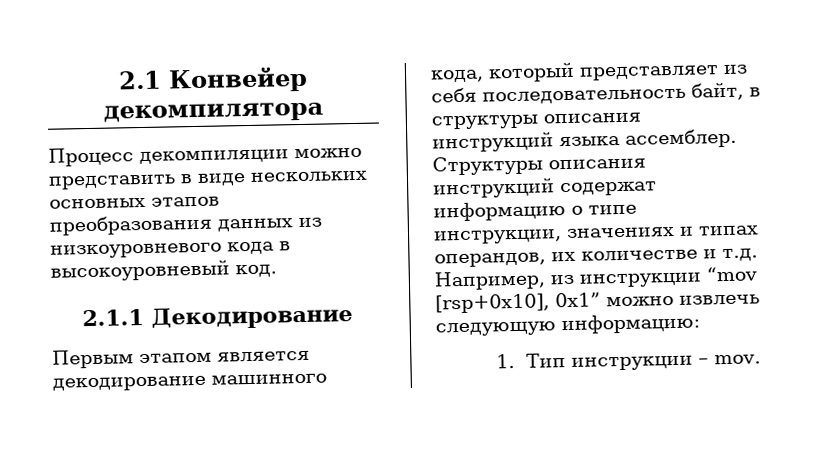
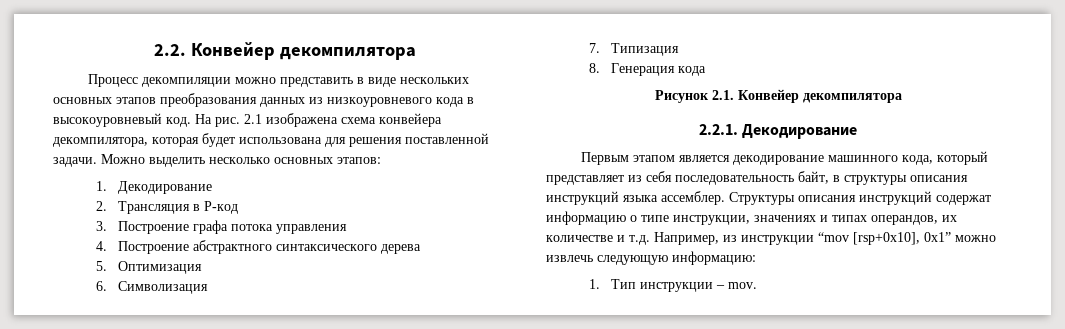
- 2.1 Конвейер декомпилятора
+ 2.2. Конвейер декомпилятора
- Процесс декомпиляции можно представить в виде нескольких основных этапов преобразования данных из низкоуровневого кода в высокоуровневый код.
- 2.1.1 Декодирование
+ Процесс декомпиляции можно представить в виде нескольких основных этапов преобразования данных из низкоуровневого кода в высокоуровневый код. На рис. 2.1 изображена схема конвейера декомпилятора, которая будет использована для решения поставленной задачи. Можно выделить несколько основных этапов:
+ 1. Декодирование
+ 2. Трансляция в P-код
+ 3. Построение графа потока управления
+ 4. Построение абстрактного синтаксического дерева
+ 5. Оптимизация
+ 6. Символизация
+ 7. Типизация
+ 8. Генерация кода
+ Рисунок 2.1. Конвейер декомпилятора
+ 2.2.1. Декодирование

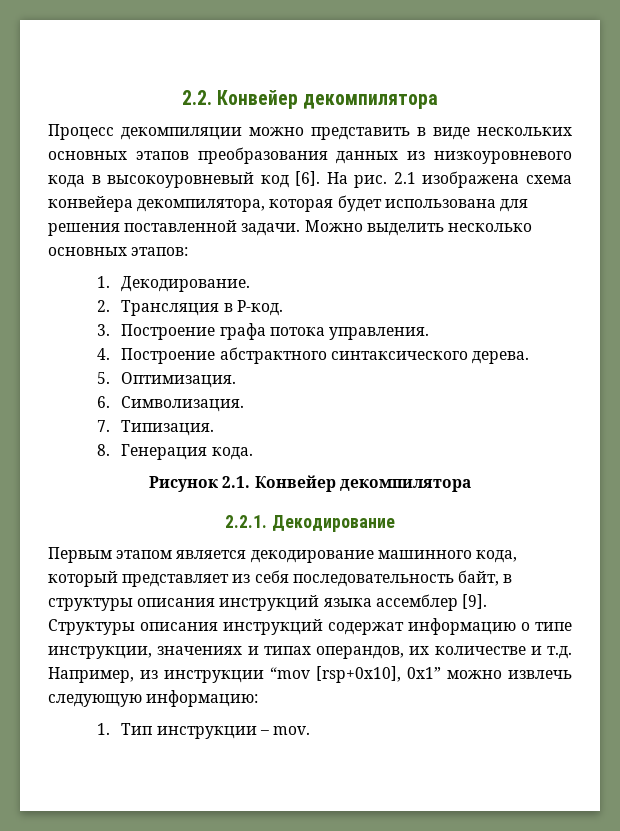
- Процесс декомпиляции можно представить в виде нескольких основных этапов преобразования данных из низкоуровневого кода в высокоуровневый код.
+ Процесс декомпиляции можно представить в виде нескольких основных этапов преобразования данных из низкоуровневого кода в высокоуровневый код [6].
- 1. Декодирование
+ 1. Декодирование.
- 2. Трансляция в P-код
+ 2. Трансляция в P-код.
- 3. Построение графа потока управления
+ 3. Построение графа потока управления.
- 4. Построение абстрактного синтаксического дерева
+ 4. Построение абстрактного синтаксического дерева.
- 5. Оптимизация
+ 5. Оптимизация.
- 6. Символизация
+ 6. Символизация.
- 7. Типизация
+ 7. Типизация.
- 8. Генерация кода
+ 8. Генерация кода.
- Первым этапом является декодирование машинного кода, который представляет из себя последовательность байт, в структуры описания инструкций языка ассемблер.
+ Первым этапом является декодирование машинного кода, который представляет из себя последовательность байт, в структуры описания инструкций языка ассемблер [9].

